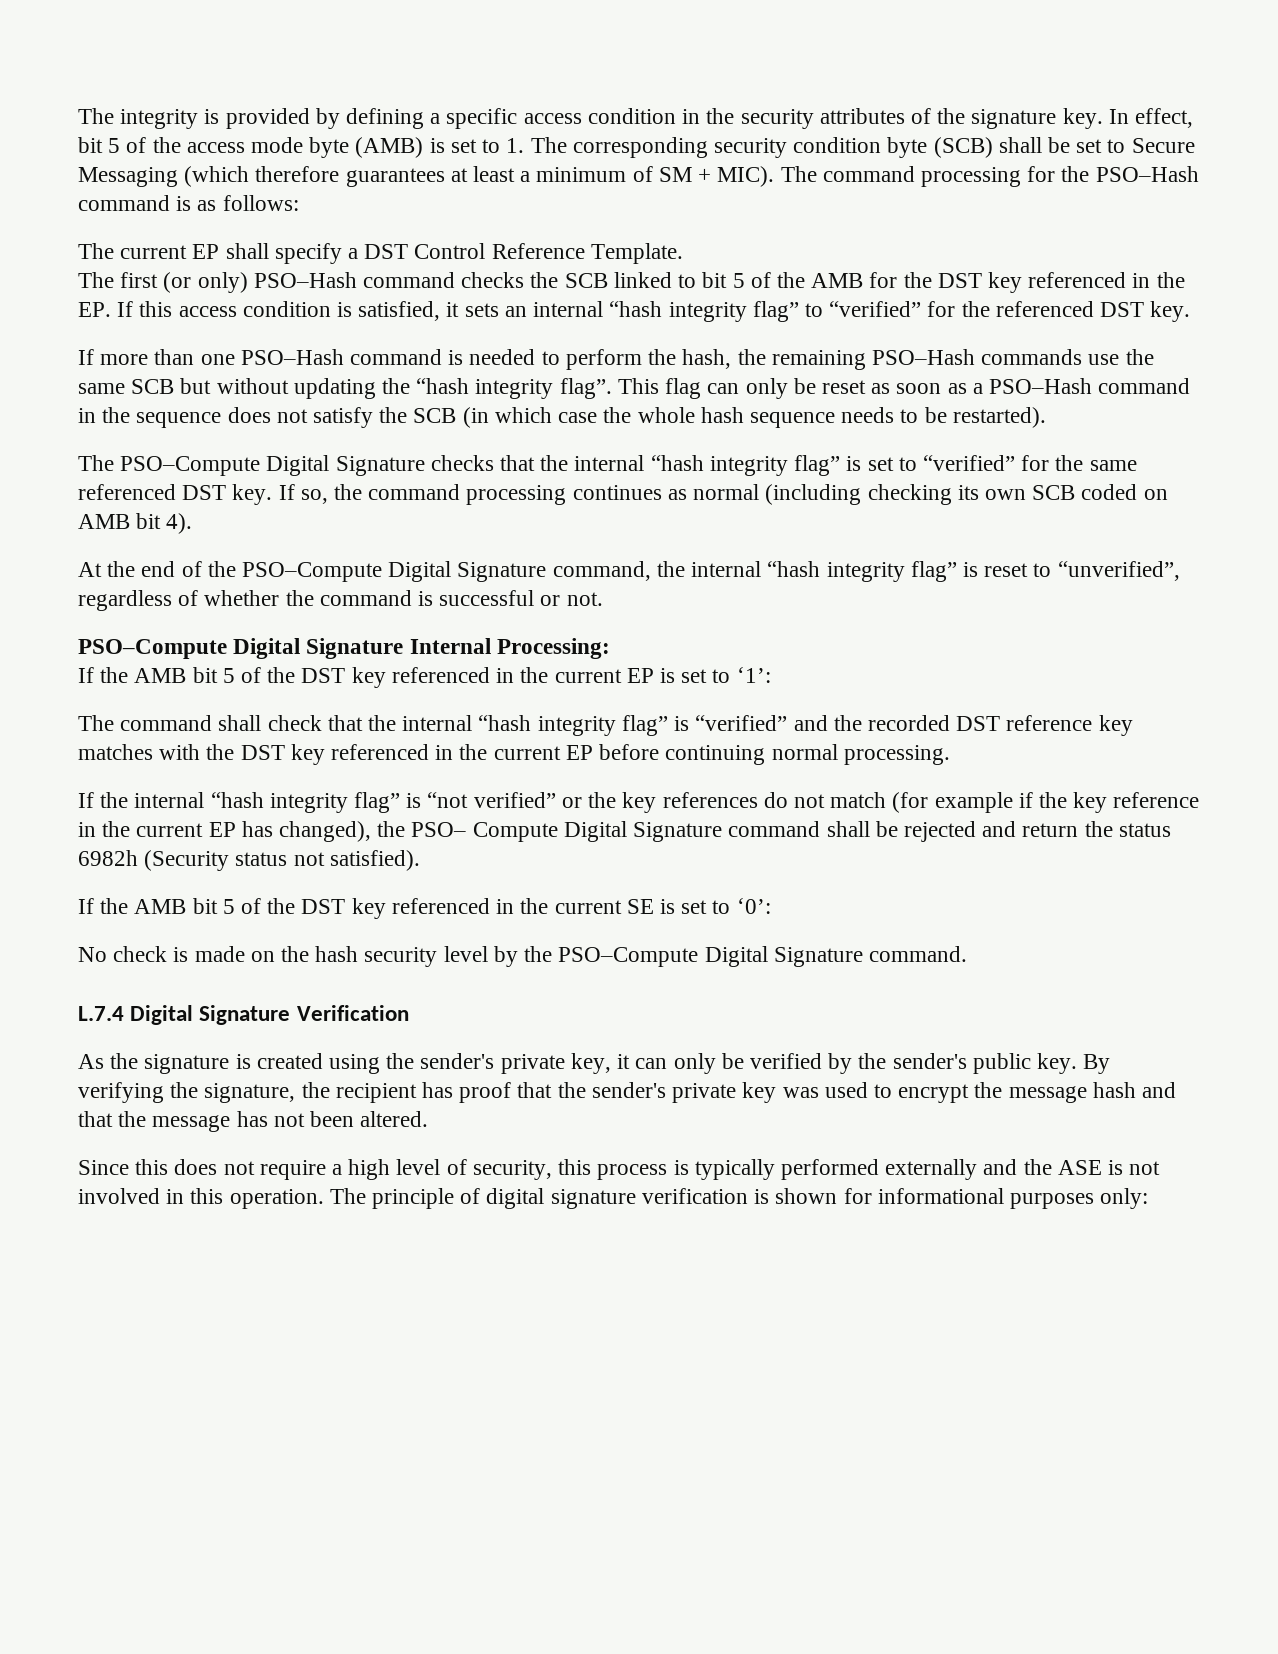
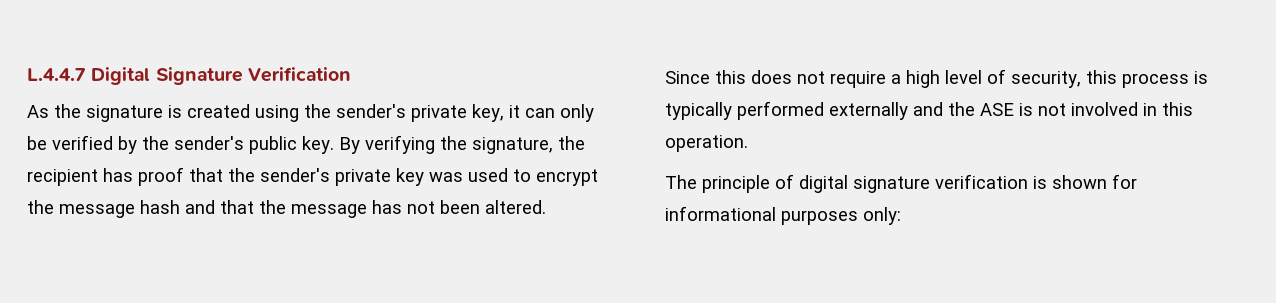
- The integrity is provided by defining a specific access condition in the security attributes of the signature key. In effect, bit 5 of the access mode byte (AMB) is set to 1. The corresponding security condition byte (SCB) shall be set to Secure Messaging (which therefore guarantees at least a minimum of SM + MIC). The command processing for the PSO–Hash command is as follows:
- The current EP shall specify a DST Control Reference Template.
- The first (or only) PSO–Hash command checks the SCB linked to bit 5 of the AMB for the DST key referenced in the EP. If this access condition is satisfied, it sets an internal “hash integrity flag” to “verified” for the referenced DST key.
- If more than one PSO–Hash command is needed to perform the hash, the remaining PSO–Hash commands use the same SCB but without updating the “hash integrity flag”. This flag can only be reset as soon as a PSO–Hash command in the sequence does not satisfy the SCB (in which case the whole hash sequence needs to be restarted).
- The PSO–Compute Digital Signature checks that the internal “hash integrity flag” is set to “verified” for the same referenced DST key. If so, the command processing continues as normal (including checking its own SCB coded on AMB bit 4).
- At the end of the PSO–Compute Digital Signature command, the internal “hash integrity flag” is reset to “unverified”, regardless of whether the command is successful or not.
- PSO–Compute Digital Signature Internal Processing:
- If the AMB bit 5 of the DST key referenced in the current EP is set to ‘1’:
- The command shall check that the internal “hash integrity flag” is “verified” and the recorded DST reference key matches with the DST key referenced in the current EP before continuing normal processing.
- If the internal “hash integrity flag” is “not verified” or the key references do not match (for example if the key reference in the current EP has changed), the PSO– Compute Digital Signature command shall be rejected and return the status 6982h (Security status not satisfied).
- If the AMB bit 5 of the DST key referenced in the current SE is set to ‘0’:
- No check is made on the hash security level by the PSO–Compute Digital Signature command.
- L.7.4 Digital Signature Verification
+ L.4.4.7 Digital Signature Verification
- Since this does not require a high level of security, this process is typically performed externally and the ASE is not involved in this operation. The principle of digital signature verification is shown for informational purposes only:
+ Since this does not require a high level of security, this process is typically performed externally and the ASE is not involved in this operation.
+ The principle of digital signature verification is shown for informational purposes only:

